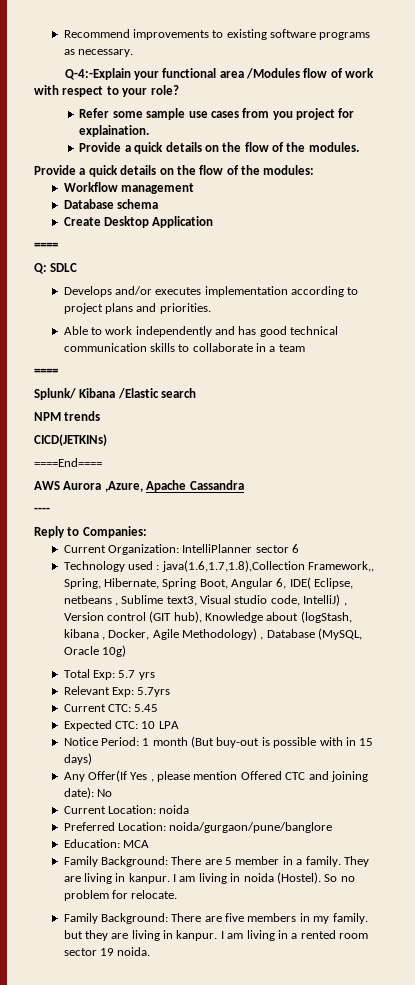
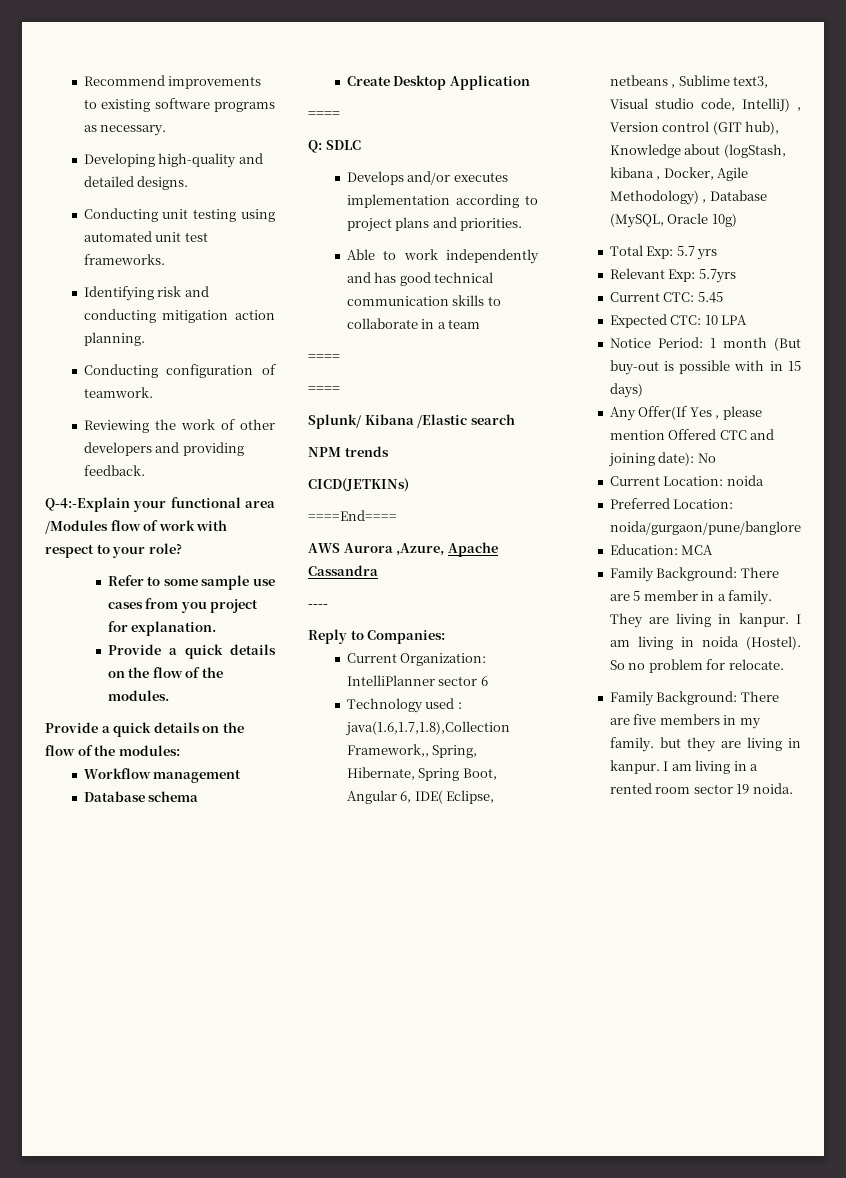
+ Developing high-quality and detailed designs.
+ Conducting unit testing using automated unit test frameworks.
+ Identifying risk and conducting mitigation action planning.
+ Conducting configuration of teamwork.
+ Reviewing the work of other developers and providing feedback.
- Refer some sample use cases from you project for explaination.
+ Refer to some sample use cases from you project for explanation.
  Able to work independently and has good technical communication skills to collaborate in a team
+ ====

